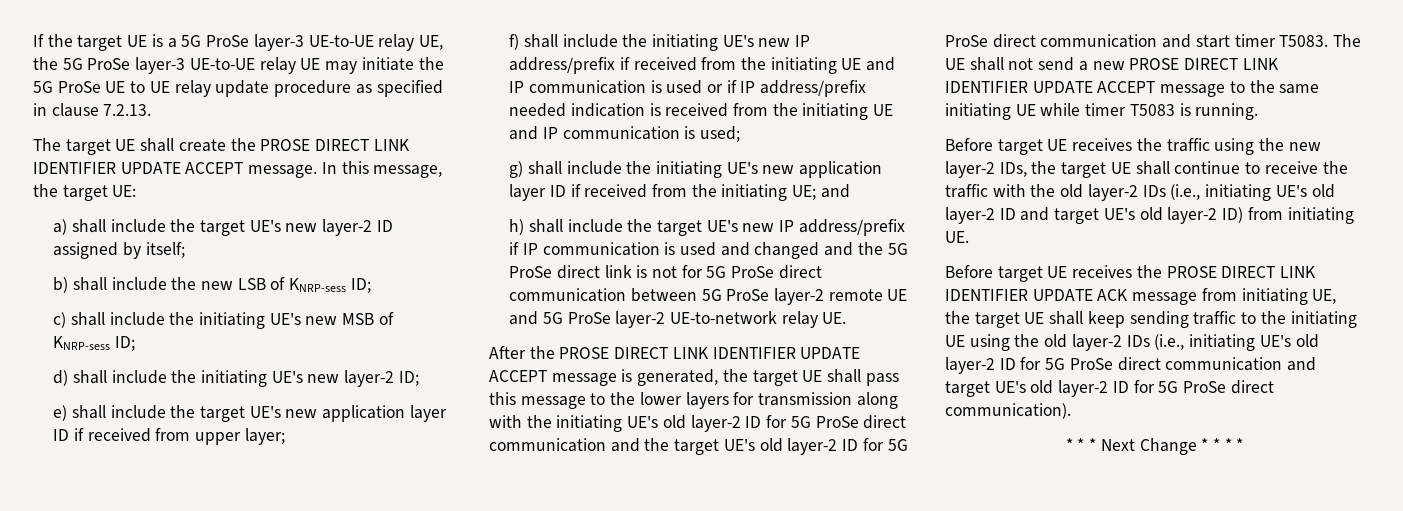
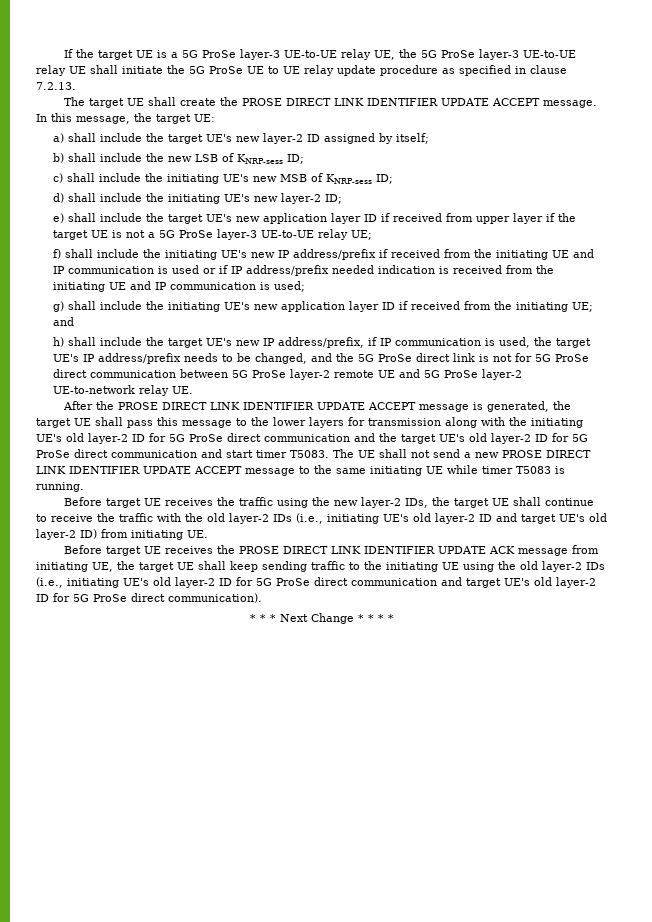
- If the target UE is a 5G ProSe layer-3 UE-to-UE relay UE, the 5G ProSe layer-3 UE-to-UE relay UE may initiate the 5G ProSe UE to UE relay update procedure as specified in clause 7.2.13.
+ If the target UE is a 5G ProSe layer-3 UE-to-UE relay UE, the 5G ProSe layer-3 UE-to-UE relay UE shall initiate the 5G ProSe UE to UE relay update procedure as specified in clause 7.2.13.
- e) shall include the target UE's new application layer ID if received from upper layer;
+ e) shall include the target UE's new application layer ID if received from upper layer if the target UE is not a 5G ProSe layer-3 UE-to-UE relay UE;
- h) shall include the target UE's new IP address/prefix if IP communication is used and changed and the 5G ProSe direct link is not for 5G ProSe direct communication between 5G ProSe layer-2 remote UE and 5G ProSe layer-2 UE-to-network relay UE.
+ h) shall include the target UE's new IP address/prefix, if IP communication is used, the target UE's IP address/prefix needs to be changed, and the 5G ProSe direct link is not for 5G ProSe direct communication between 5G ProSe layer-2 remote UE and 5G ProSe layer-2 UE-to-network relay UE.

